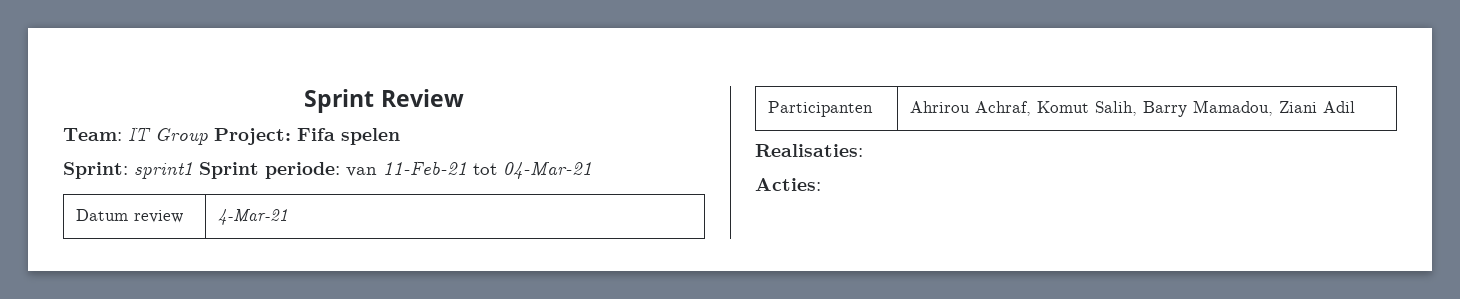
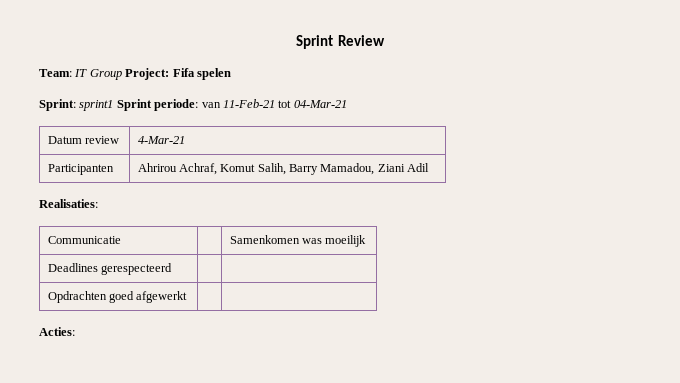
+ Communicatie | | Samenkomen was moeilijk
+ Deadlines gerespecteerd | |
+ Opdrachten goed afgewerkt | |

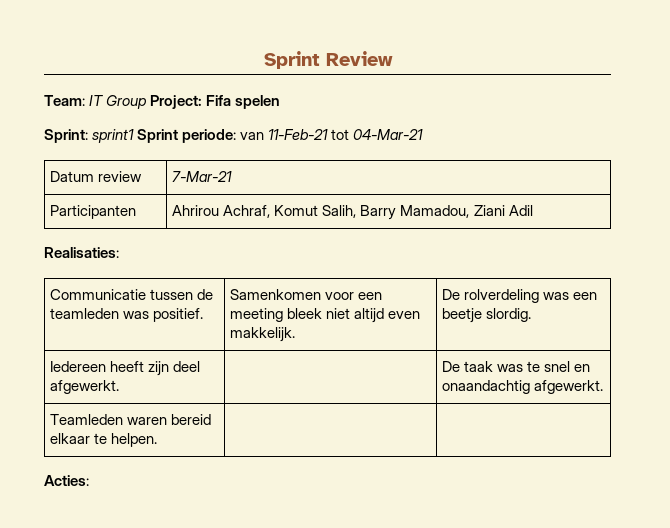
- Datum review | 4-Mar-21
+ Datum review | 7-Mar-21
- Communicatie | | Samenkomen was moeilijk
- Deadlines gerespecteerd | |
- Opdrachten goed afgewerkt | |
+ Communicatie tussen de teamleden was positief. | Samenkomen voor een meeting bleek niet altijd even makkelijk. | De rolverdeling was een beetje slordig.
+ Iedereen heeft zijn deel afgewerkt. | | De taak was te snel en onaandachtig afgewerkt.
+ Teamleden waren bereid elkaar te helpen. | |

